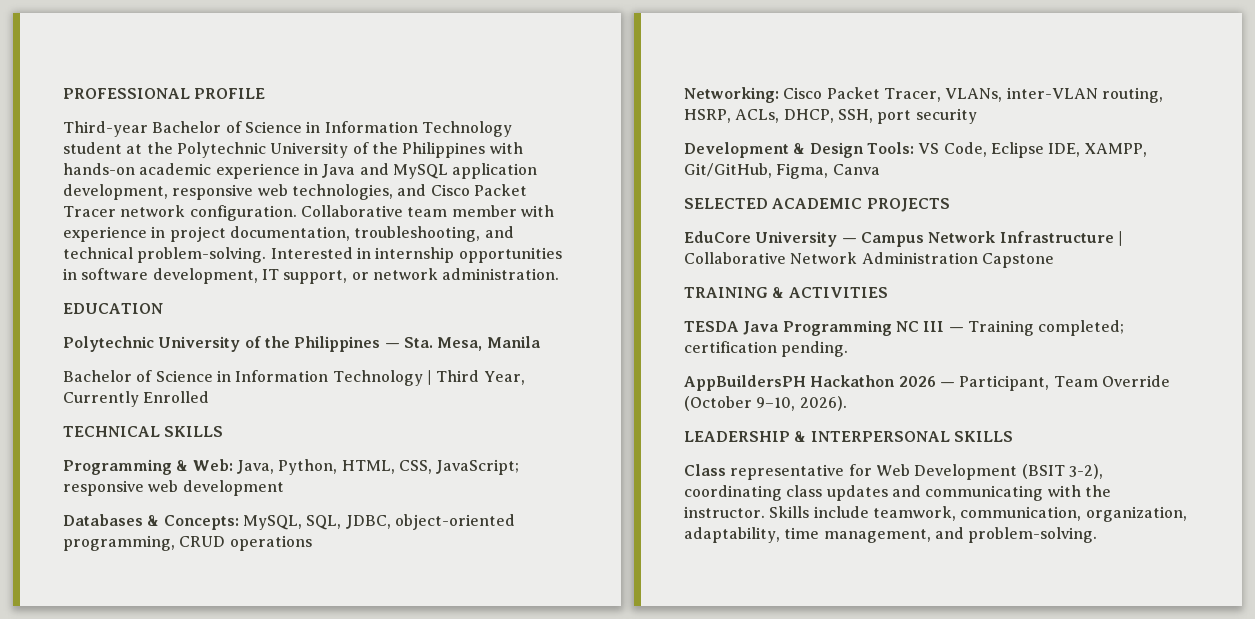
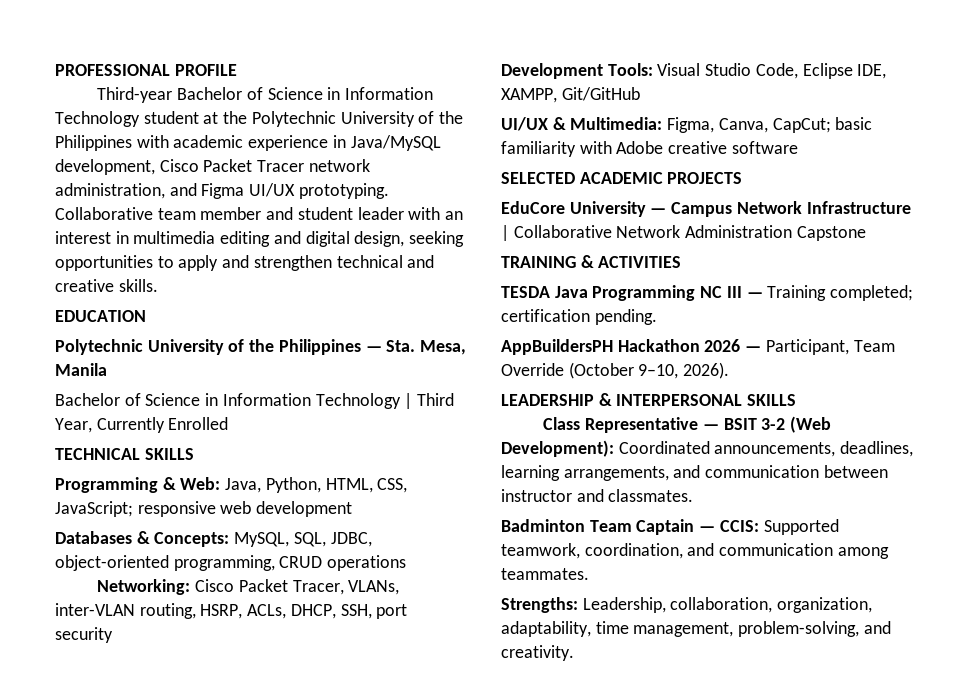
- Third-year Bachelor of Science in Information Technology student at the Polytechnic University of the Philippines with hands-on academic experience in Java and MySQL application development, responsive web technologies, and Cisco Packet Tracer network configuration. Collaborative team member with experience in project documentation, troubleshooting, and technical problem-solving. Interested in internship opportunities in software development, IT support, or network administration.
+ Third-year Bachelor of Science in Information Technology student at the Polytechnic University of the Philippines with academic experience in Java/MySQL development, Cisco Packet Tracer network administration, and Figma UI/UX prototyping. Collaborative team member and student leader with an interest in multimedia editing and digital design, seeking opportunities to apply and strengthen technical and creative skills.
- Development & Design Tools: VS Code, Eclipse IDE, XAMPP, Git/GitHub, Figma, Canva
+ Development Tools: Visual Studio Code, Eclipse IDE, XAMPP, Git/GitHub
+ UI/UX & Multimedia: Figma, Canva, CapCut; basic familiarity with Adobe creative software
- Class representative for Web Development (BSIT 3-2), coordinating class updates and communicating with the instructor. Skills include teamwork, communication, organization, adaptability, time management, and problem-solving.
+ Class Representative — BSIT 3-2 (Web Development): Coordinated announcements, deadlines, learning arrangements, and communication between instructor and classmates.
+ Badminton Team Captain — CCIS: Supported teamwork, coordination, and communication among teammates.
+ Strengths: Leadership, collaboration, organization, adaptability, time management, problem-solving, and creativity.

